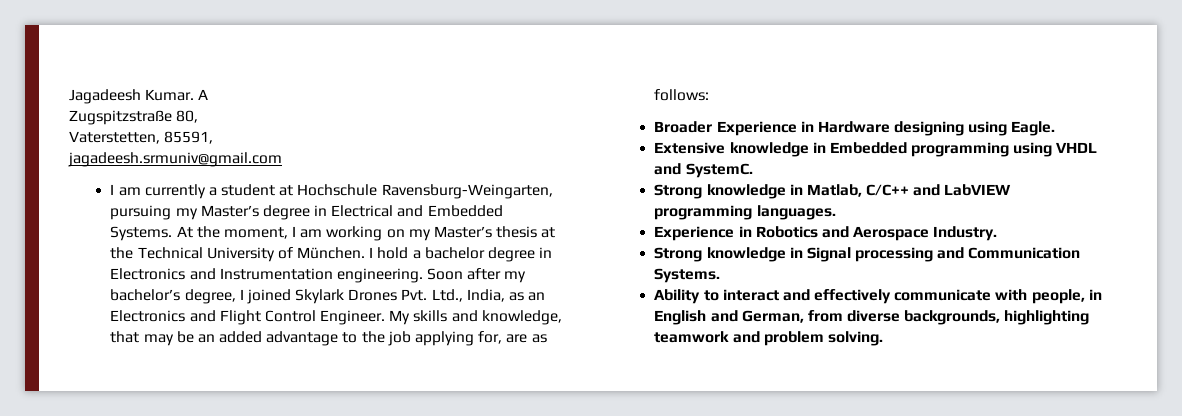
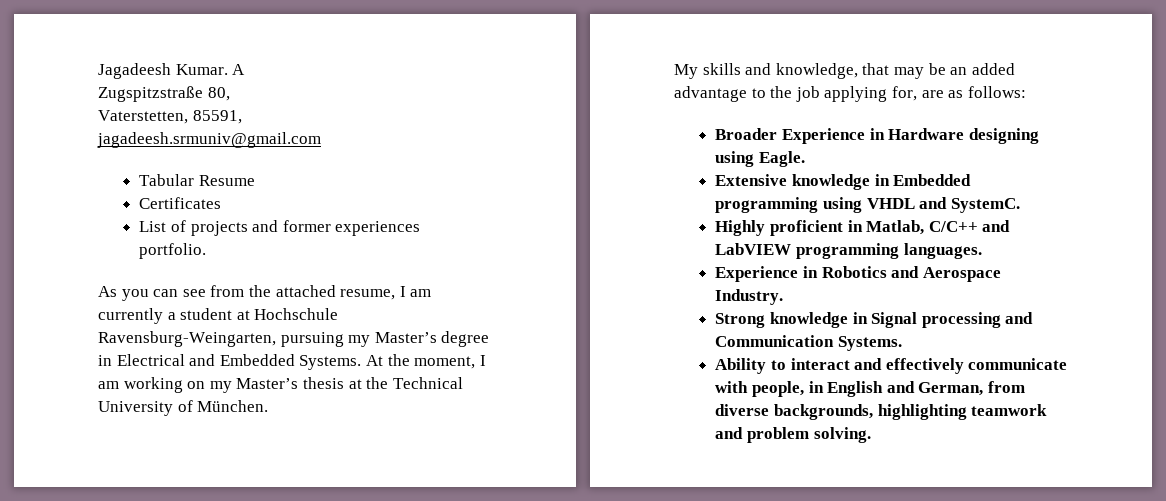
- I am currently a student at Hochschule Ravensburg-Weingarten, pursuing my Master’s degree in Electrical and Embedded Systems.
+ Tabular Resume
+ Certificates
+ List of projects and former experiences portfolio.
+ As you can see from the attached resume, I am currently a student at Hochschule Ravensburg-Weingarten, pursuing my Master’s degree in Electrical and Embedded Systems.
- At the moment, I am working on my Master’s thesis at the Technical University of München. I hold a bachelor degree in Electronics and Instrumentation engineering. Soon after my bachelor’s degree, I joined Skylark Drones Pvt. Ltd., India, as an Electronics and Flight Control Engineer. My skills and knowledge, that may be an added advantage to the job applying for, are as follows:
+ At the moment, I am working on my Master’s thesis at the Technical University of München.
+ My skills and knowledge, that may be an added advantage to the job applying for, are as follows:
- Strong knowledge in Matlab, C/C++ and LabVIEW programming languages.
+ Highly proficient in Matlab, C/C++ and LabVIEW programming languages.

